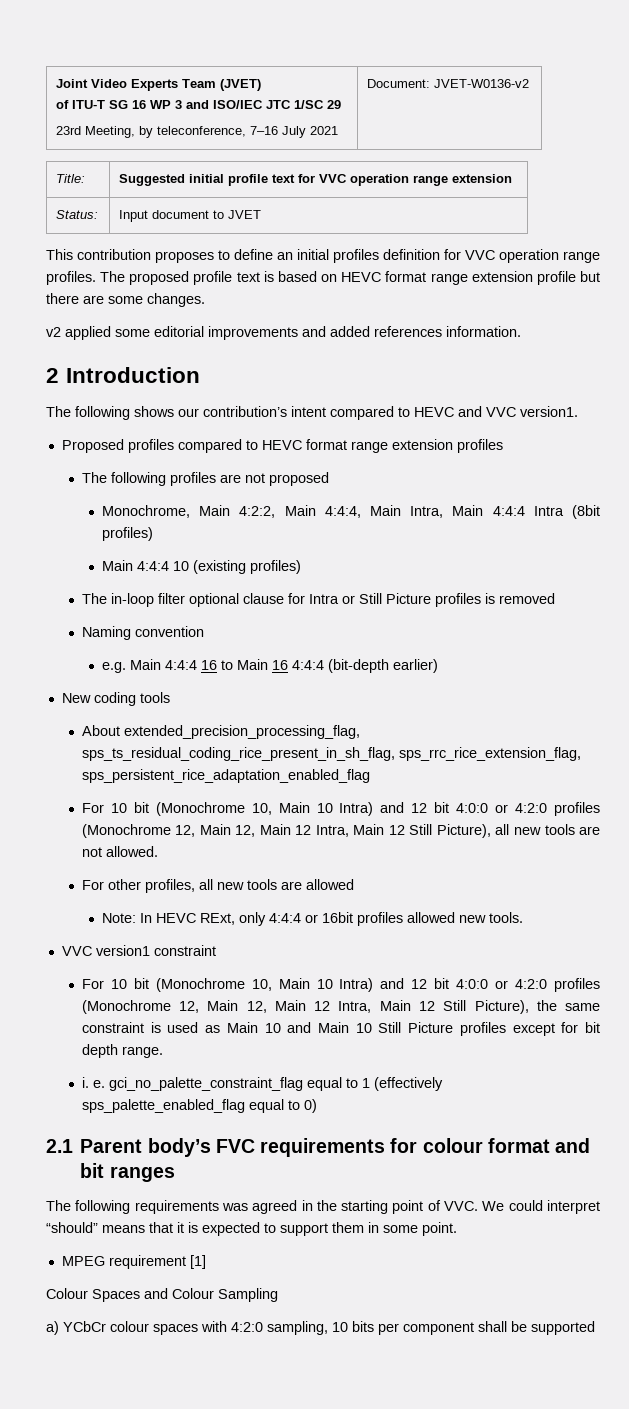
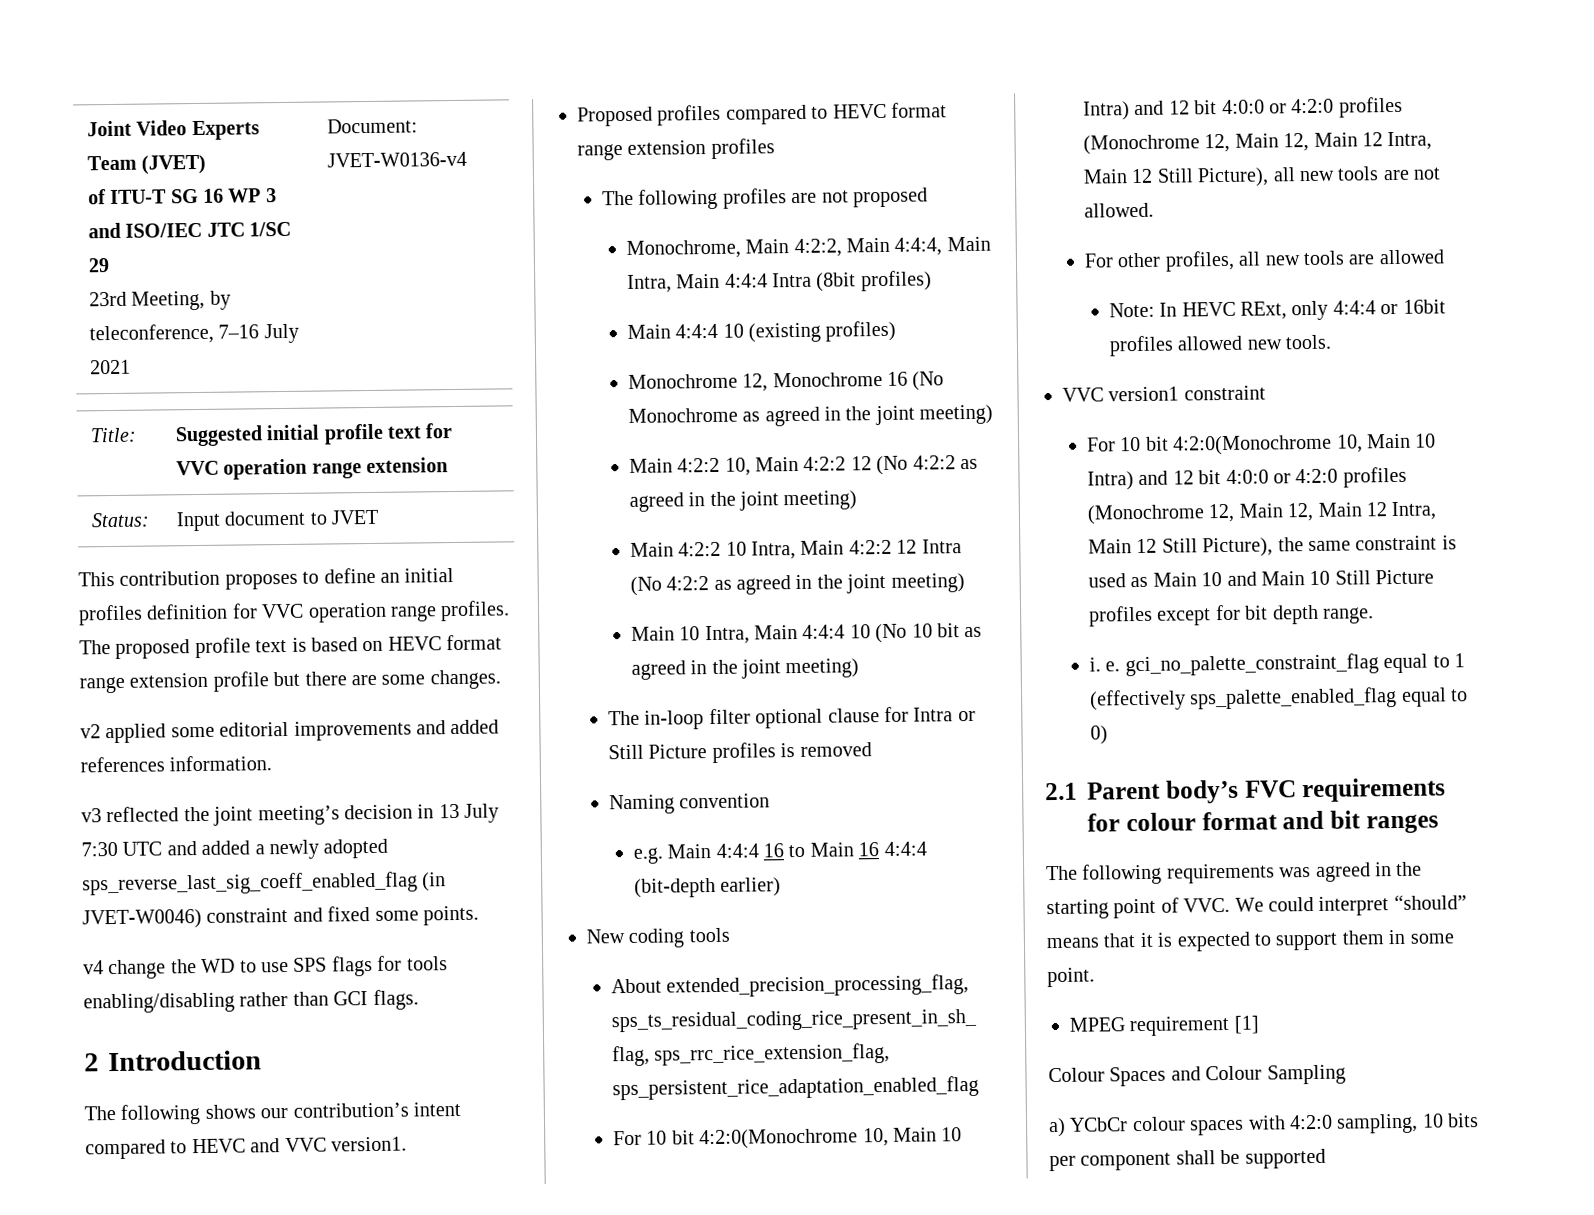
  Joint Video Experts Team (JVET)
  of ITU-T SG 16 WP 3 and ISO/IEC JTC 1/SC 29
- 23rd Meeting, by teleconference, 7–16 July 2021 | Document: JVET-W0136-v2
+ 23rd Meeting, by teleconference, 7–16 July 2021 | Document: JVET-W0136-v4
+ v3 reflected the joint meeting’s decision in 13 July 7:30 UTC and added a newly adopted sps_reverse_last_sig_coeff_enabled_flag (in JVET-W0046) constraint and fixed some points.
+ v4 change the WD to use SPS flags for tools enabling/disabling rather than GCI flags.
+ Monochrome 12, Monochrome 16 (No Monochrome as agreed in the joint meeting)
+ Main 4:2:2 10, Main 4:2:2 12 (No 4:2:2 as agreed in the joint meeting)
+ Main 4:2:2 10 Intra, Main 4:2:2 12 Intra (No 4:2:2 as agreed in the joint meeting)
+ Main 10 Intra, Main 4:4:4 10 (No 10 bit as agreed in the joint meeting)
- For 10 bit (Monochrome 10, Main 10 Intra) and 12 bit 4:0:0 or 4:2:0 profiles (Monochrome 12, Main 12, Main 12 Intra, Main 12 Still Picture), all new tools are not allowed.
+ For 10 bit 4:2:0(Monochrome 10, Main 10 Intra) and 12 bit 4:0:0 or 4:2:0 profiles (Monochrome 12, Main 12, Main 12 Intra, Main 12 Still Picture), all new tools are not allowed.
- For 10 bit (Monochrome 10, Main 10 Intra) and 12 bit 4:0:0 or 4:2:0 profiles (Monochrome 12, Main 12, Main 12 Intra, Main 12 Still Picture), the same constraint is used as Main 10 and Main 10 Still Picture profiles except for bit depth range.
+ For 10 bit 4:2:0(Monochrome 10, Main 10 Intra) and 12 bit 4:0:0 or 4:2:0 profiles (Monochrome 12, Main 12, Main 12 Intra, Main 12 Still Picture), the same constraint is used as Main 10 and Main 10 Still Picture profiles except for bit depth range.

